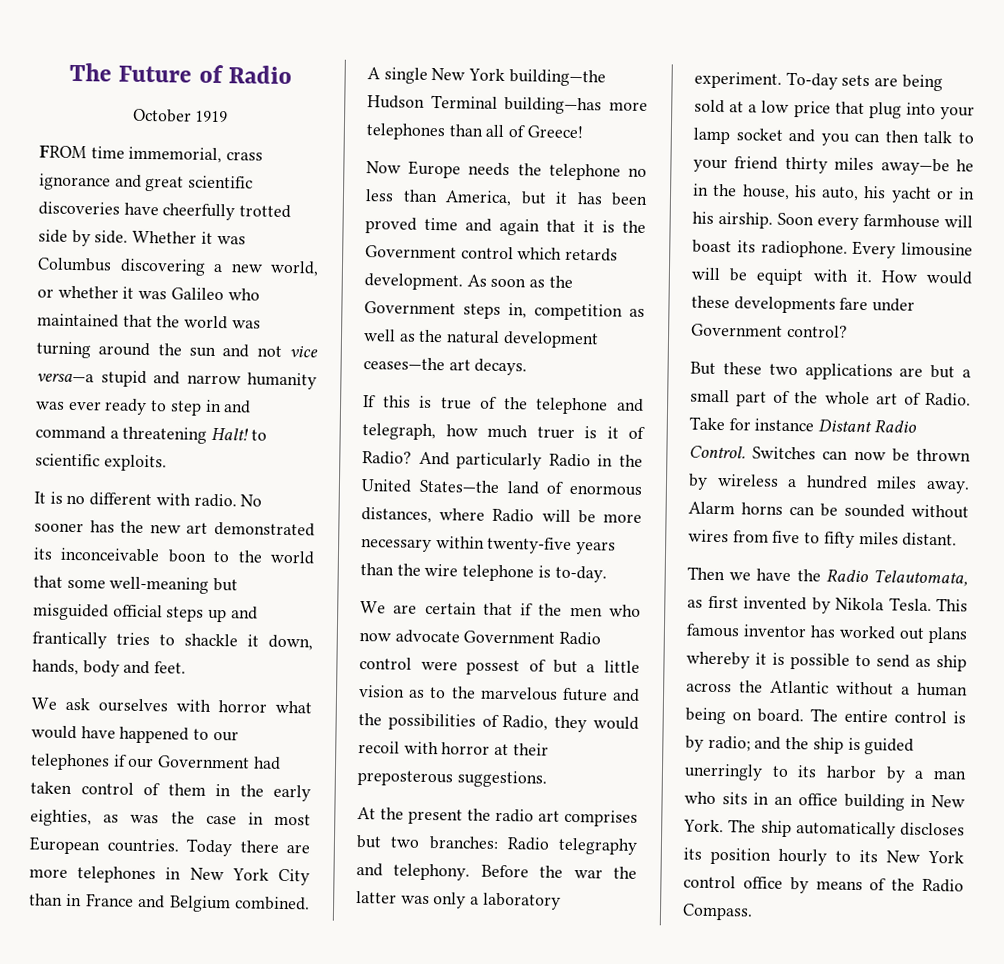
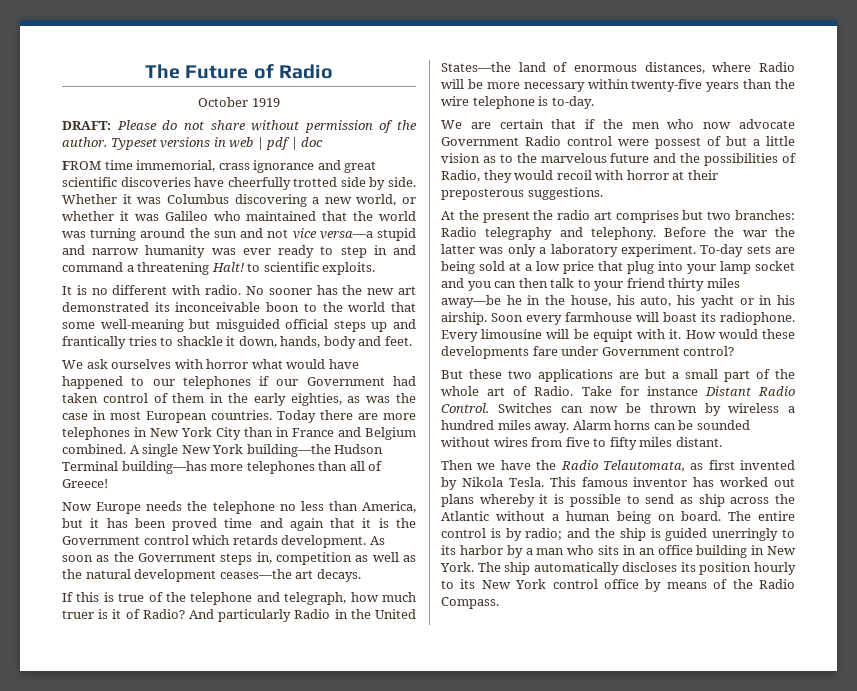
+ DRAFT: Please do not share without permission of the author. Typeset versions in web | pdf | doc

